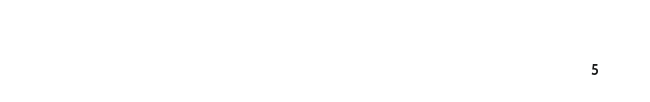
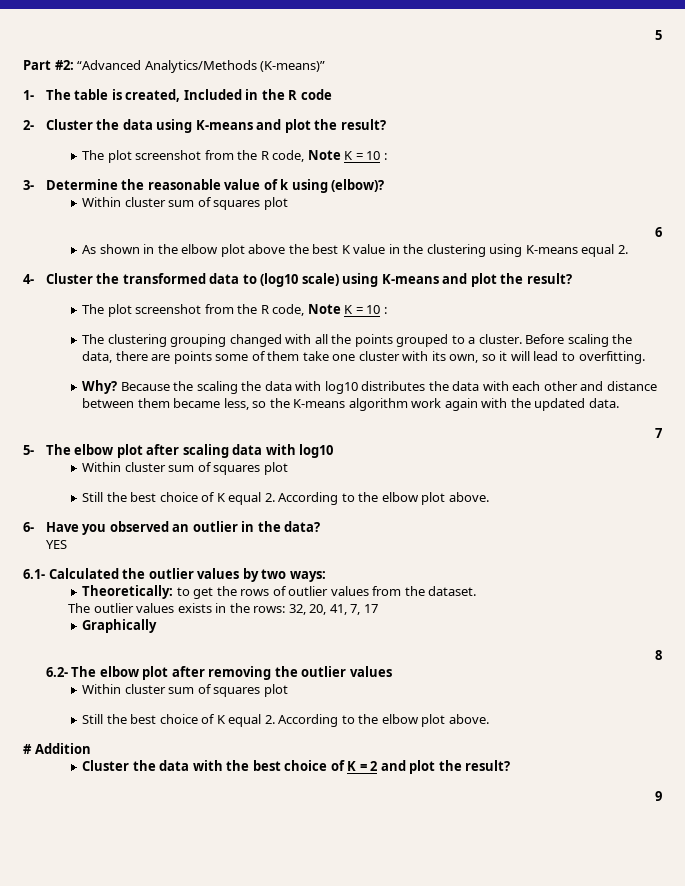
+ Part #2: “Advanced Analytics/Methods (K-means)”
+ 1- The table is created, Included in the R code
+ 2- Cluster the data using K-means and plot the result?
+ The plot screenshot from the R code, Note K = 10 :
+ 3- Determine the reasonable value of k using (elbow)?
+ Within cluster sum of squares plot
+ 6
+ As shown in the elbow plot above the best K value in the clustering using K-means equal 2.
+ 4- Cluster the transformed data to (log10 scale) using K-means and plot the result?
+ The plot screenshot from the R code, Note K = 10 :
+ The clustering grouping changed with all the points grouped to a cluster. Before scaling the data, there are points some of them take one cluster with its own, so it will lead to overfitting.
+ Why? Because the scaling the data with log10 distributes the data with each other and distance between them became less, so the K-means algorithm work again with the updated data.
+ 7
+ 5- The elbow plot after scaling data with log10
+ Within cluster sum of squares plot
+ Still the best choice of K equal 2. According to the elbow plot above.
+ 6- Have you observed an outlier in the data?
+ YES
+ 6.1- Calculated the outlier values by two ways:
+ Theoretically: to get the rows of outlier values from the dataset.
+ The outlier values exists in the rows: 32, 20, 41, 7, 17
+ Graphically
+ 8
+ 6.2- The elbow plot after removing the outlier values
+ Within cluster sum of squares plot
+ Still the best choice of K equal 2. According to the elbow plot above.
+ # Addition
+ Cluster the data with the best choice of K = 2 and plot the result?
+ 9

